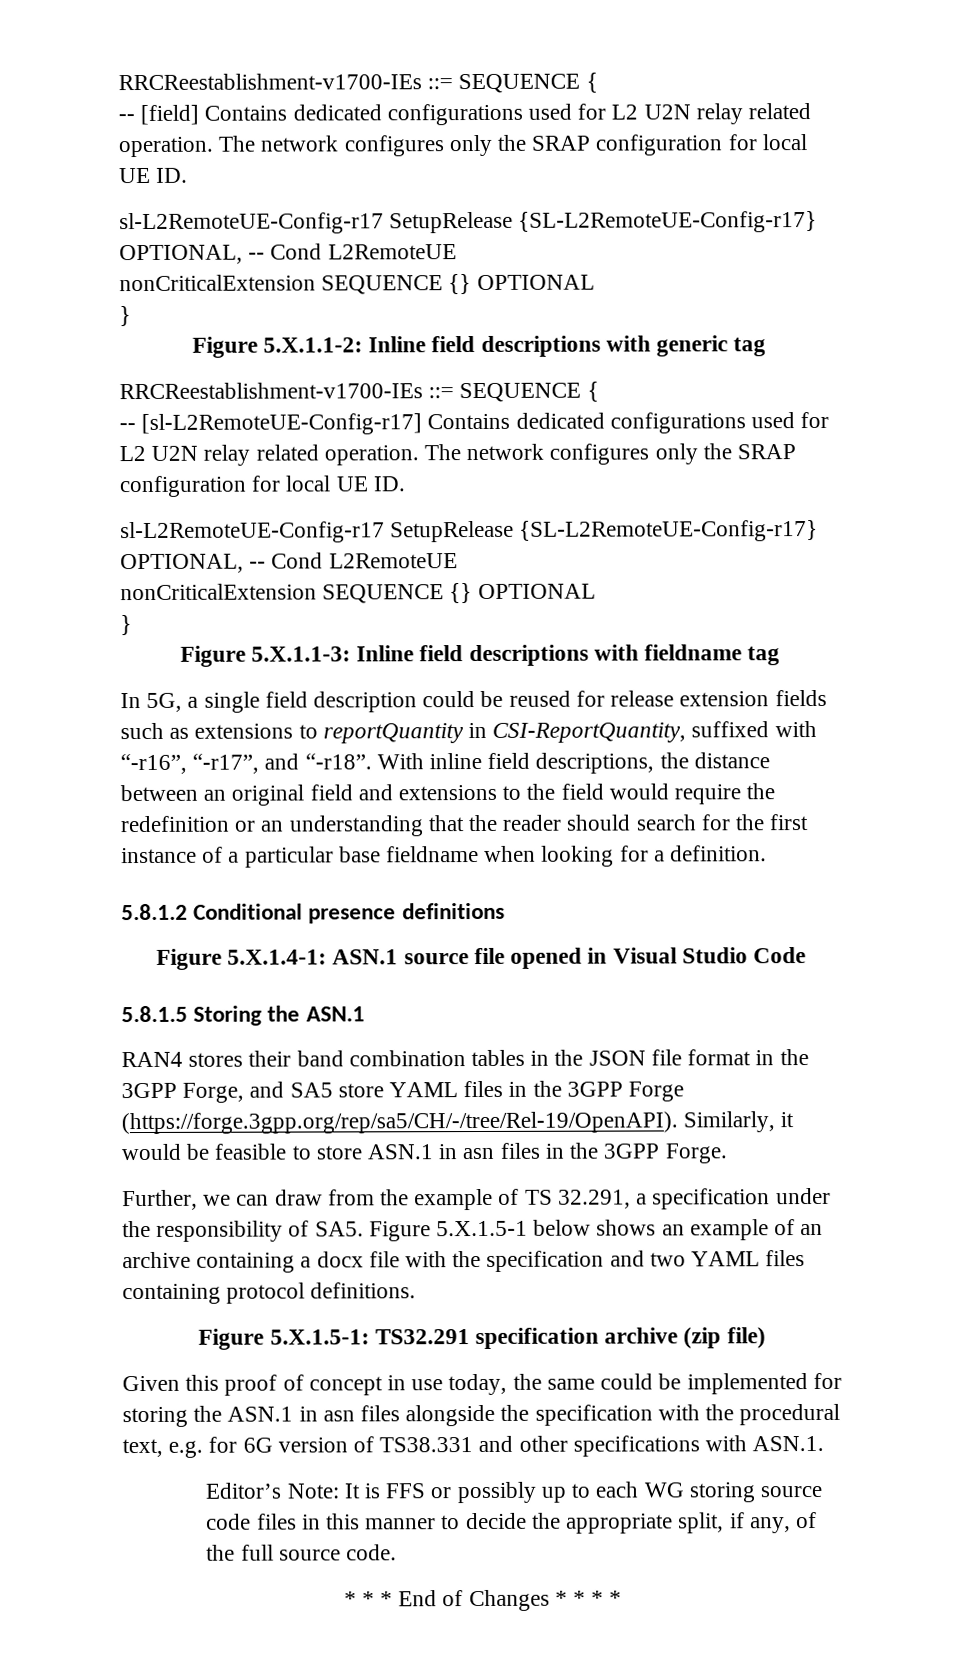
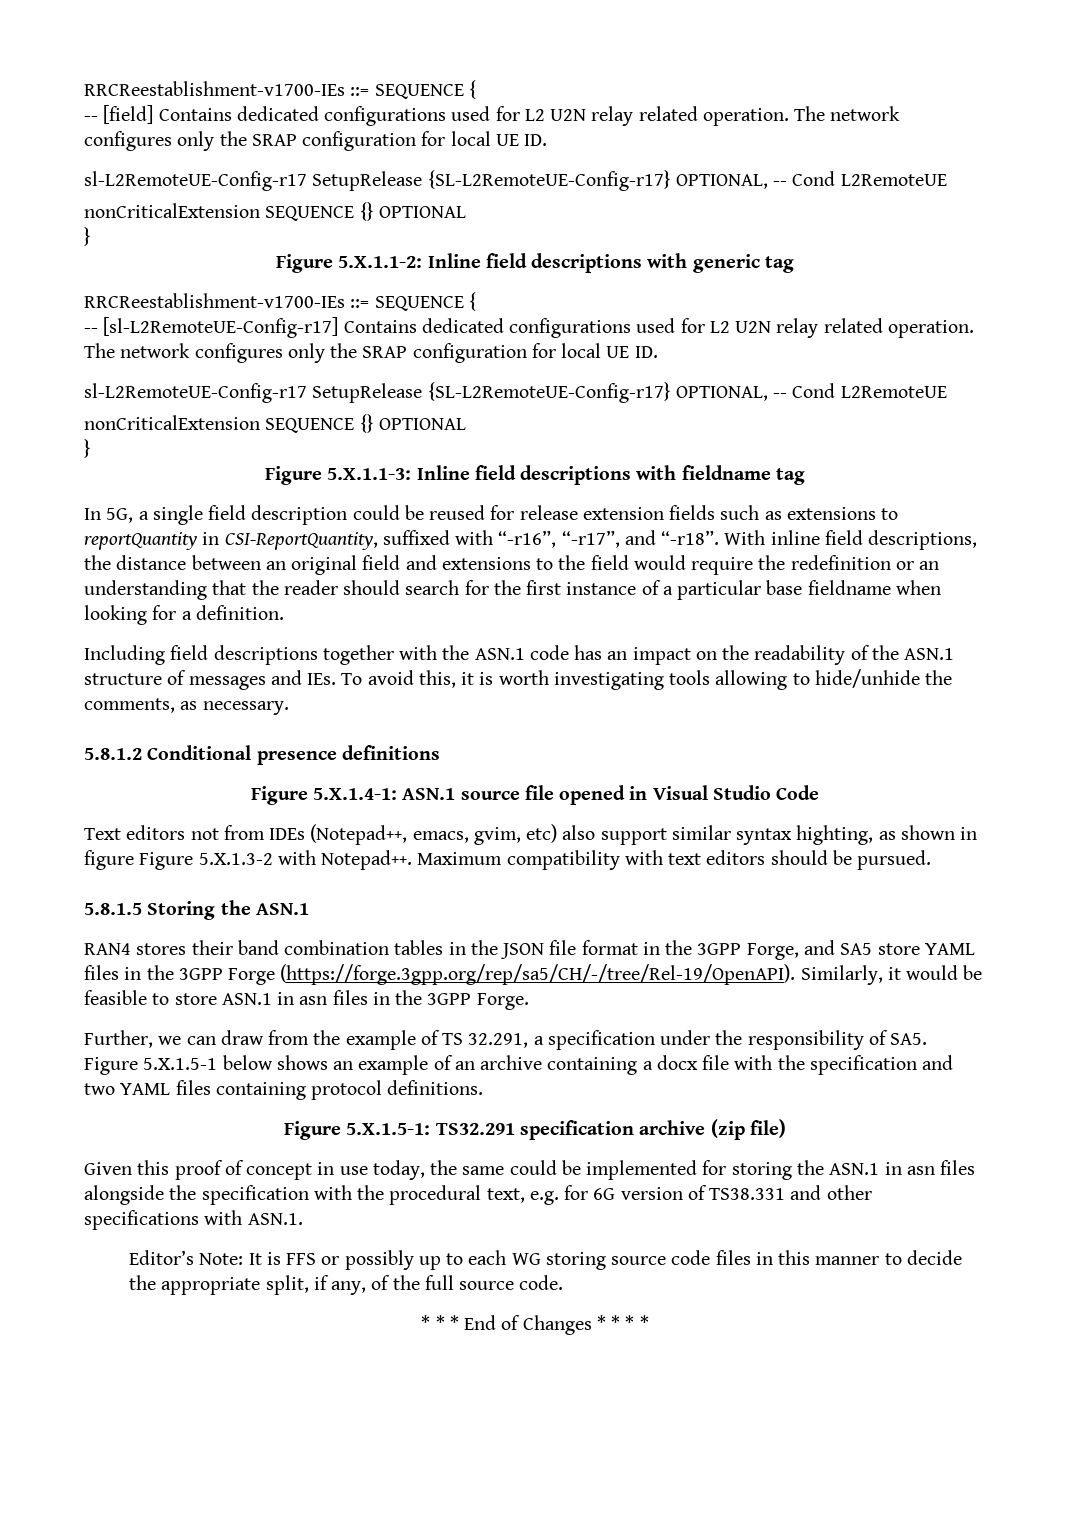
+ Including field descriptions together with the ASN.1 code has an impact on the readability of the ASN.1 structure of messages and IEs. To avoid this, it is worth investigating tools allowing to hide/unhide the comments, as necessary.
+ Text editors not from IDEs (Notepad++, emacs, gvim, etc) also support similar syntax highting, as shown in figure Figure 5.X.1.3-2 with Notepad++. Maximum compatibility with text editors should be pursued.

